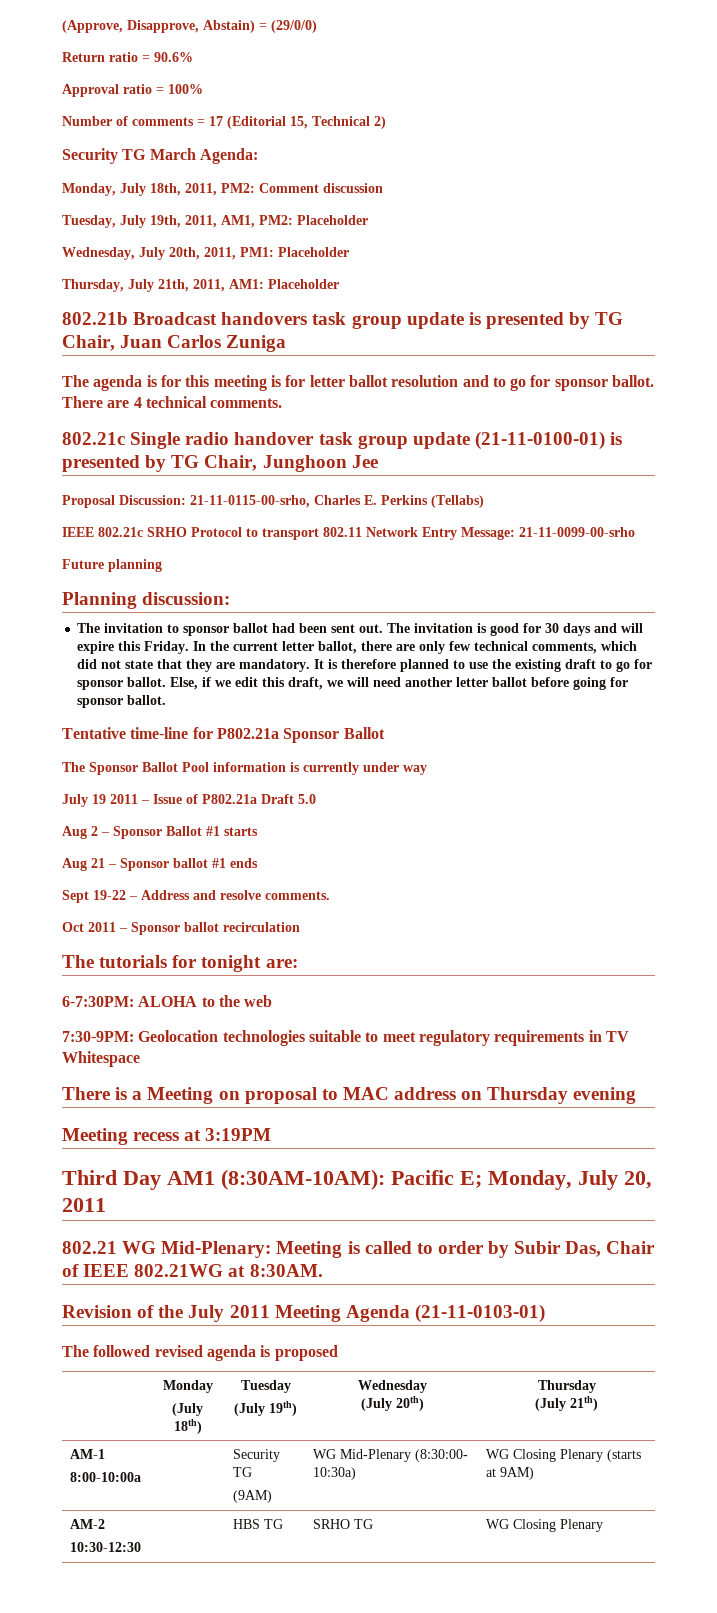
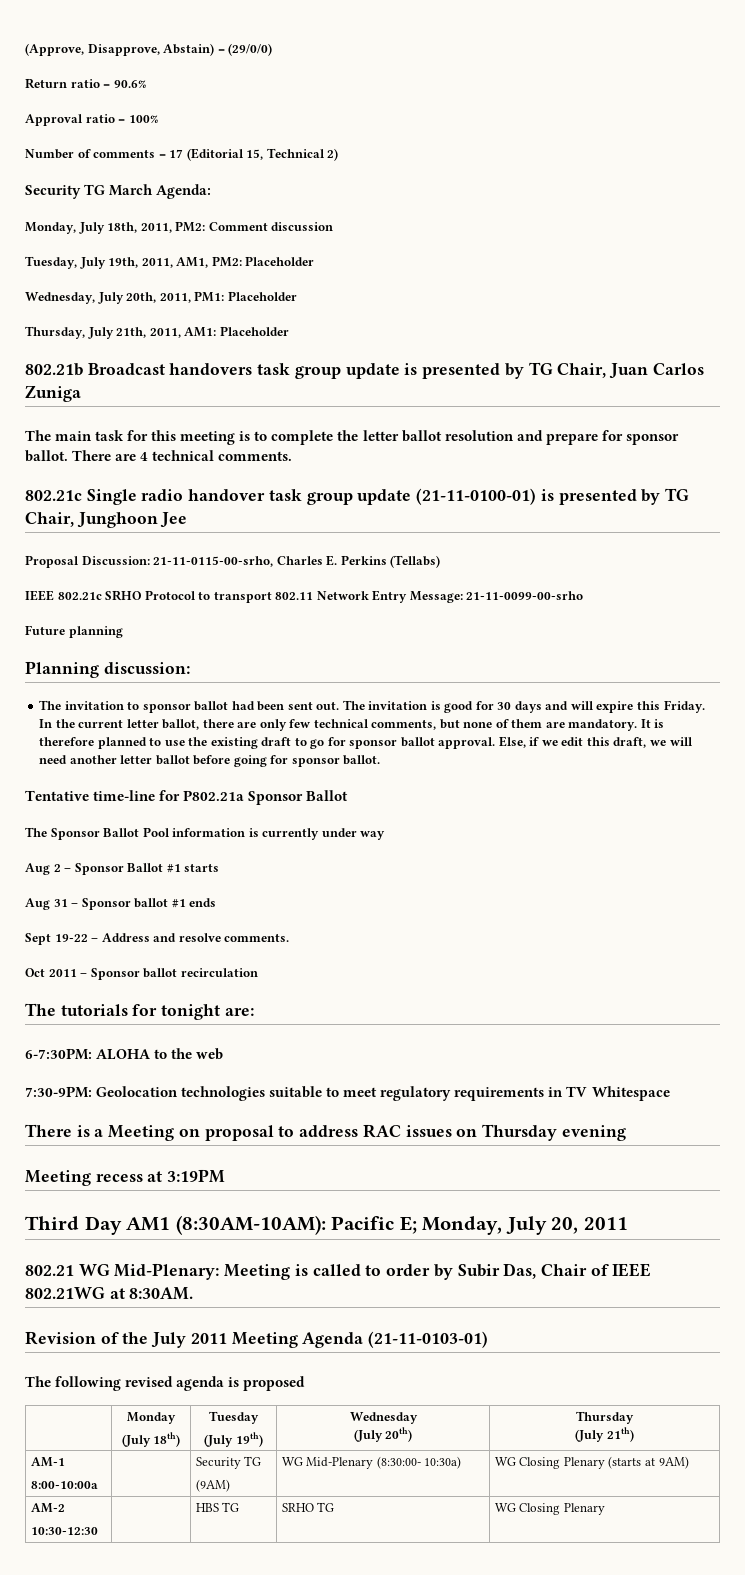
- The agenda is for this meeting is for letter ballot resolution and to go for sponsor ballot.
+ The main task for this meeting is to complete the letter ballot resolution and prepare for sponsor ballot.
- In the current letter ballot, there are only few technical comments, which did not state that they are mandatory.
+ In the current letter ballot, there are only few technical comments, but none of them are mandatory.
- It is therefore planned to use the existing draft to go for sponsor ballot.
+ It is therefore planned to use the existing draft to go for sponsor ballot approval.
- July 19 2011 – Issue of P802.21a Draft 5.0
- Aug 21 – Sponsor ballot #1 ends
+ Aug 31 – Sponsor ballot #1 ends
- There is a Meeting on proposal to MAC address on Thursday evening
+ There is a Meeting on proposal to address RAC issues on Thursday evening
- The followed revised agenda is proposed
+ The following revised agenda is proposed

